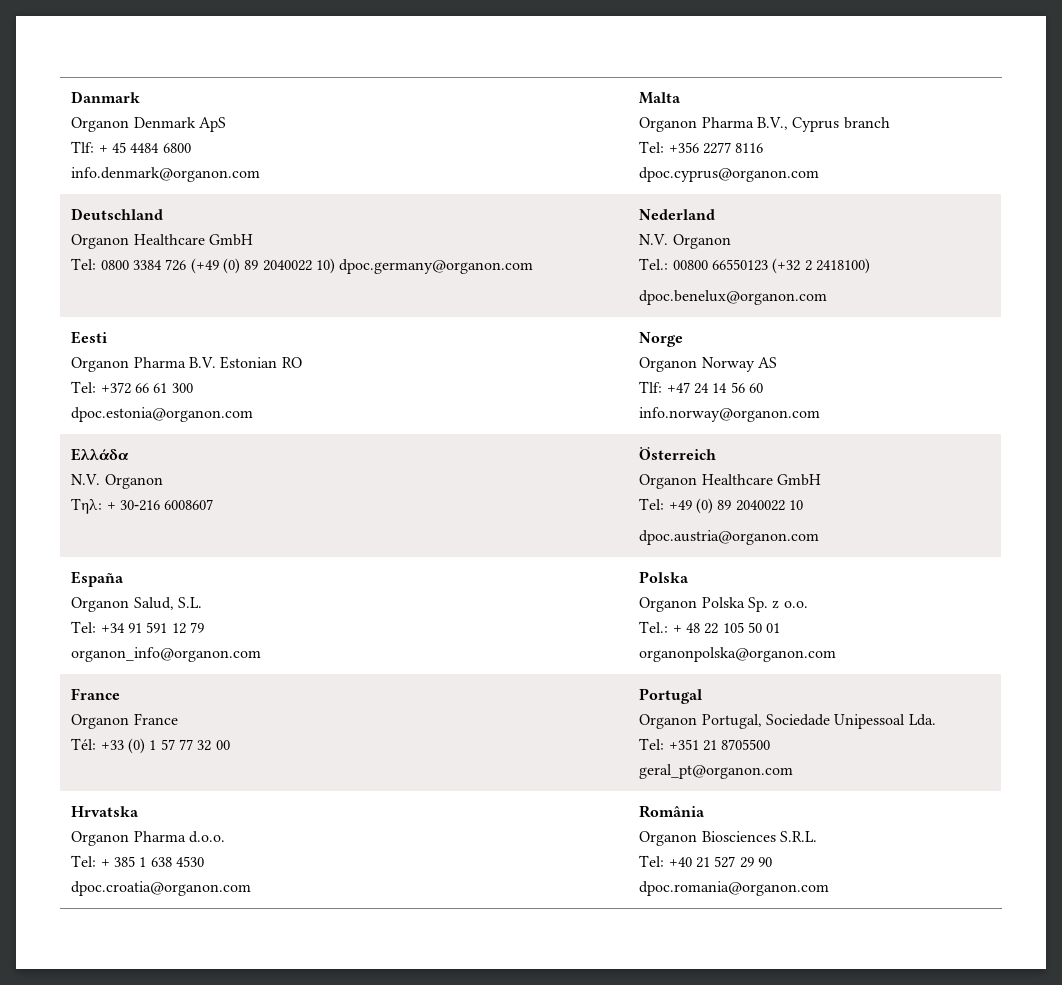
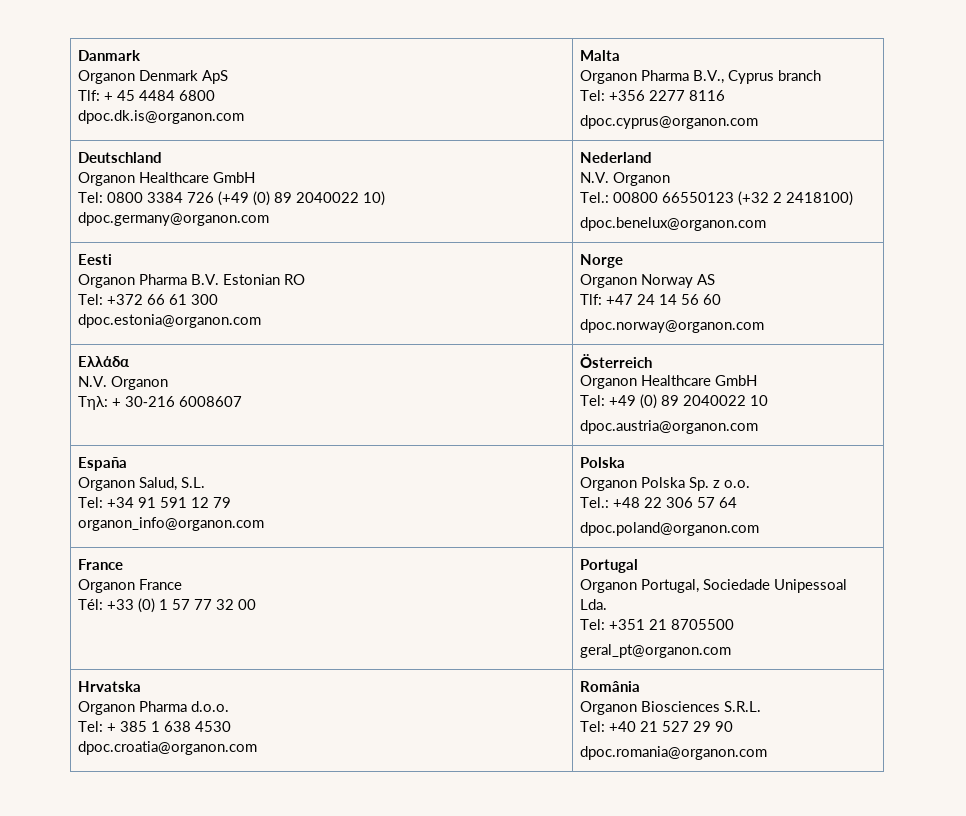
  Danmark
  Organon Denmark ApS
  Tlf: + 45 4484 6800
- info.denmark@organon.com | Malta
+ dpoc.dk.is@organon.com | Malta
  Eesti
  Organon Pharma B.V. Estonian RO
  Tel: +372 66 61 300
  dpoc.estonia@organon.com | Norge
  Organon Norway AS
  Tlf: +47 24 14 56 60
- info.norway@organon.com
+ dpoc.norway@organon.com
  España
  Organon Salud, S.L.
  Tel: +34 91 591 12 79
  organon_info@organon.com | Polska
  Organon Polska Sp. z o.o.
- Tel.: + 48 22 105 50 01
- organonpolska@organon.com
+ Tel.: +48 22 306 57 64
+ dpoc.poland@organon.com

